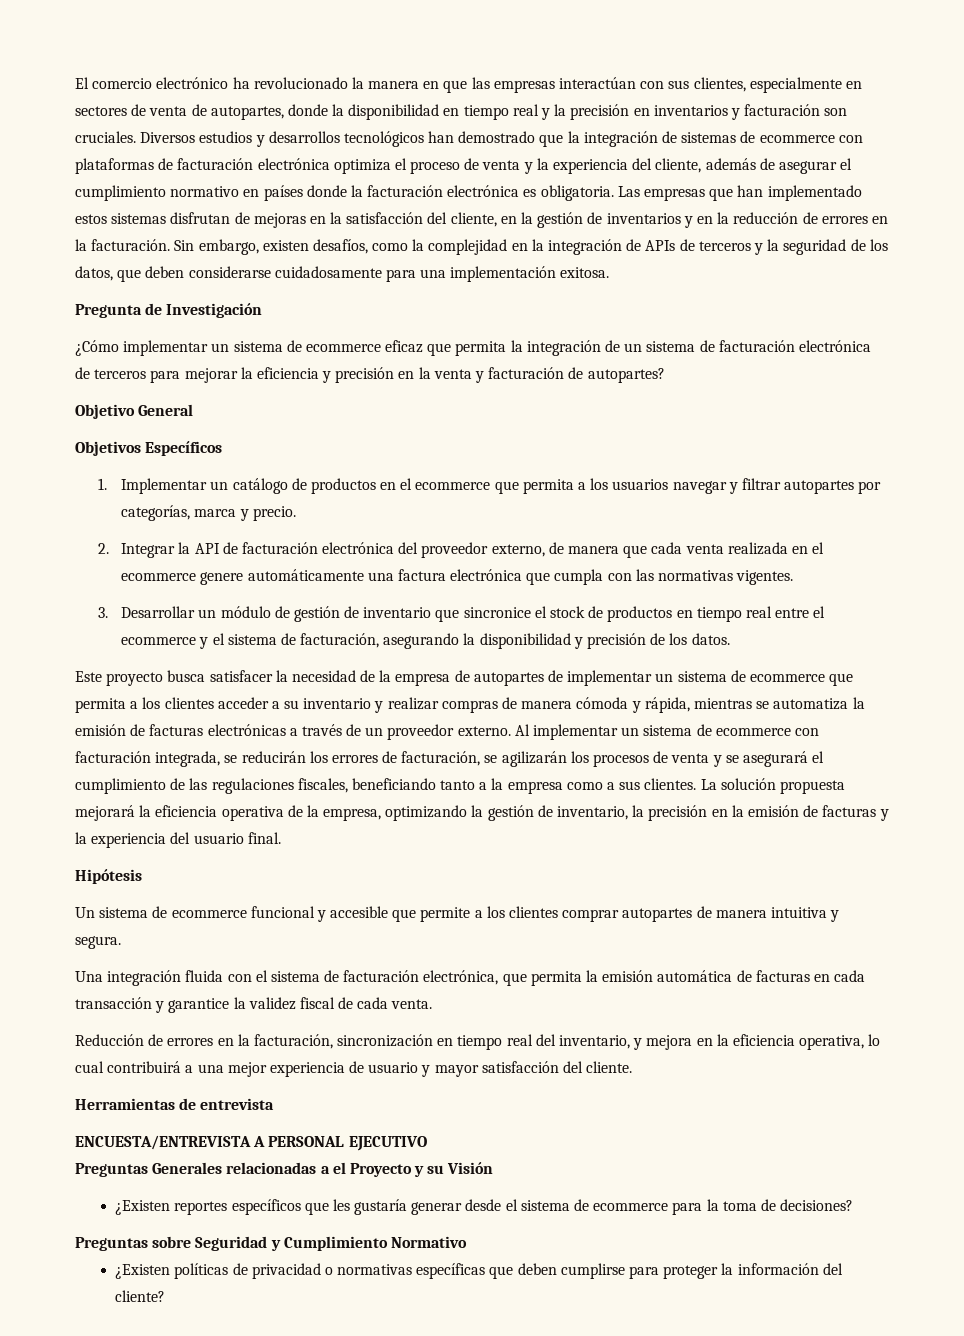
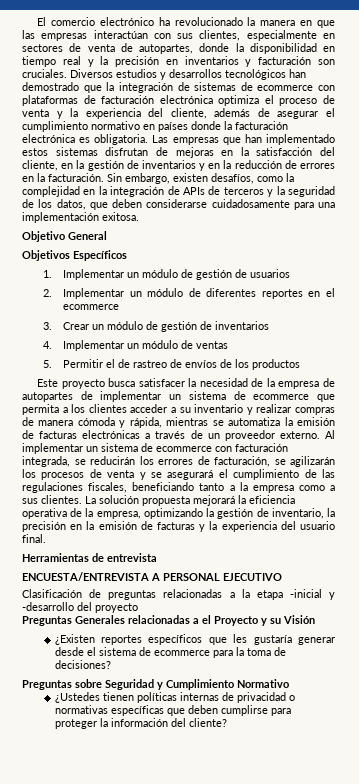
- Pregunta de Investigación
- ¿Cómo implementar un sistema de ecommerce eficaz que permita la integración de un sistema de facturación electrónica de terceros para mejorar la eficiencia y precisión en la venta y facturación de autopartes?
- 1. Implementar un catálogo de productos en el ecommerce que permita a los usuarios navegar y filtrar autopartes por categorías, marca y precio.
- 2. Integrar la API de facturación electrónica del proveedor externo, de manera que cada venta realizada en el ecommerce genere automáticamente una factura electrónica que cumpla con las normativas vigentes.
- 3. Desarrollar un módulo de gestión de inventario que sincronice el stock de productos en tiempo real entre el ecommerce y el sistema de facturación, asegurando la disponibilidad y precisión de los datos.
+ 1. Implementar un módulo de gestión de usuarios
+ 2. Implementar un módulo de diferentes reportes en el ecommerce
+ 3. Crear un módulo de gestión de inventarios
+ 4. Implementar un módulo de ventas
+ 5. Permitir el de rastreo de envíos de los productos
- Hipótesis
- Un sistema de ecommerce funcional y accesible que permite a los clientes comprar autopartes de manera intuitiva y segura.
- Una integración fluida con el sistema de facturación electrónica, que permita la emisión automática de facturas en cada transacción y garantice la validez fiscal de cada venta.
- Reducción de errores en la facturación, sincronización en tiempo real del inventario, y mejora en la eficiencia operativa, lo cual contribuirá a una mejor experiencia de usuario y mayor satisfacción del cliente.
+ Clasificación de preguntas relacionadas a la etapa -inicial y -desarrollo del proyecto
- ¿Existen políticas de privacidad o normativas específicas que deben cumplirse para proteger la información del cliente?
+ ¿Ustedes tienen políticas internas de privacidad o normativas específicas que deben cumplirse para proteger la información del cliente?

